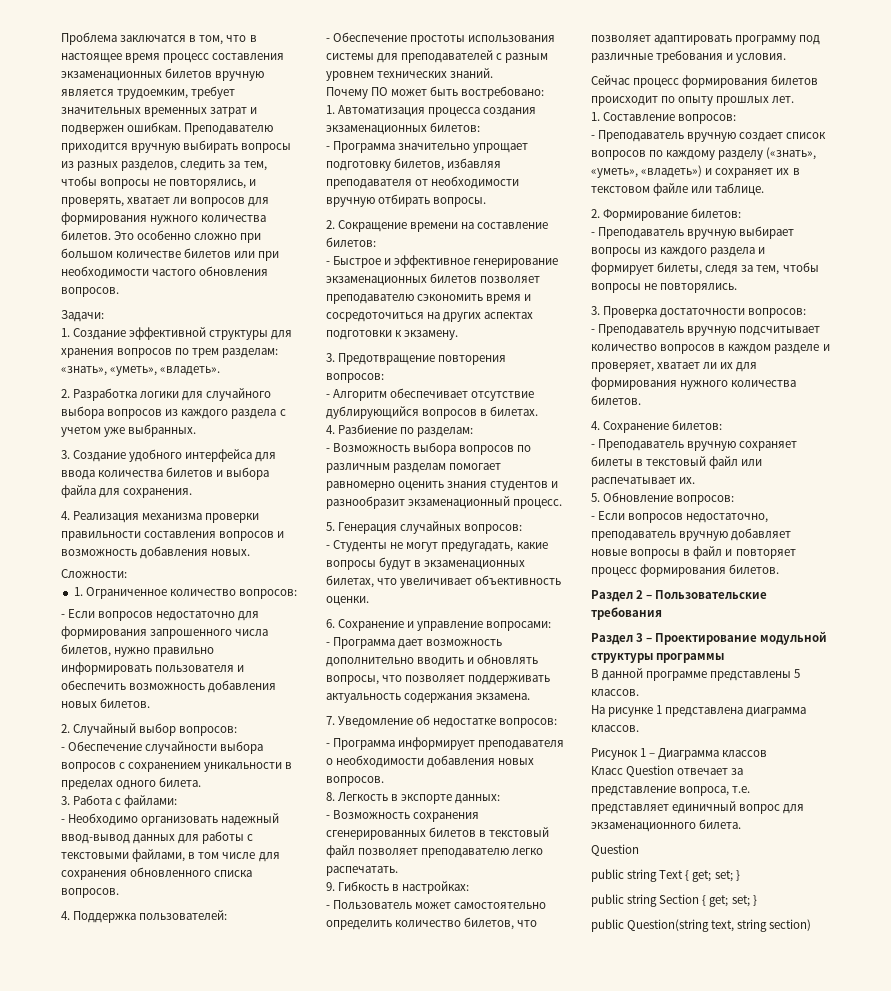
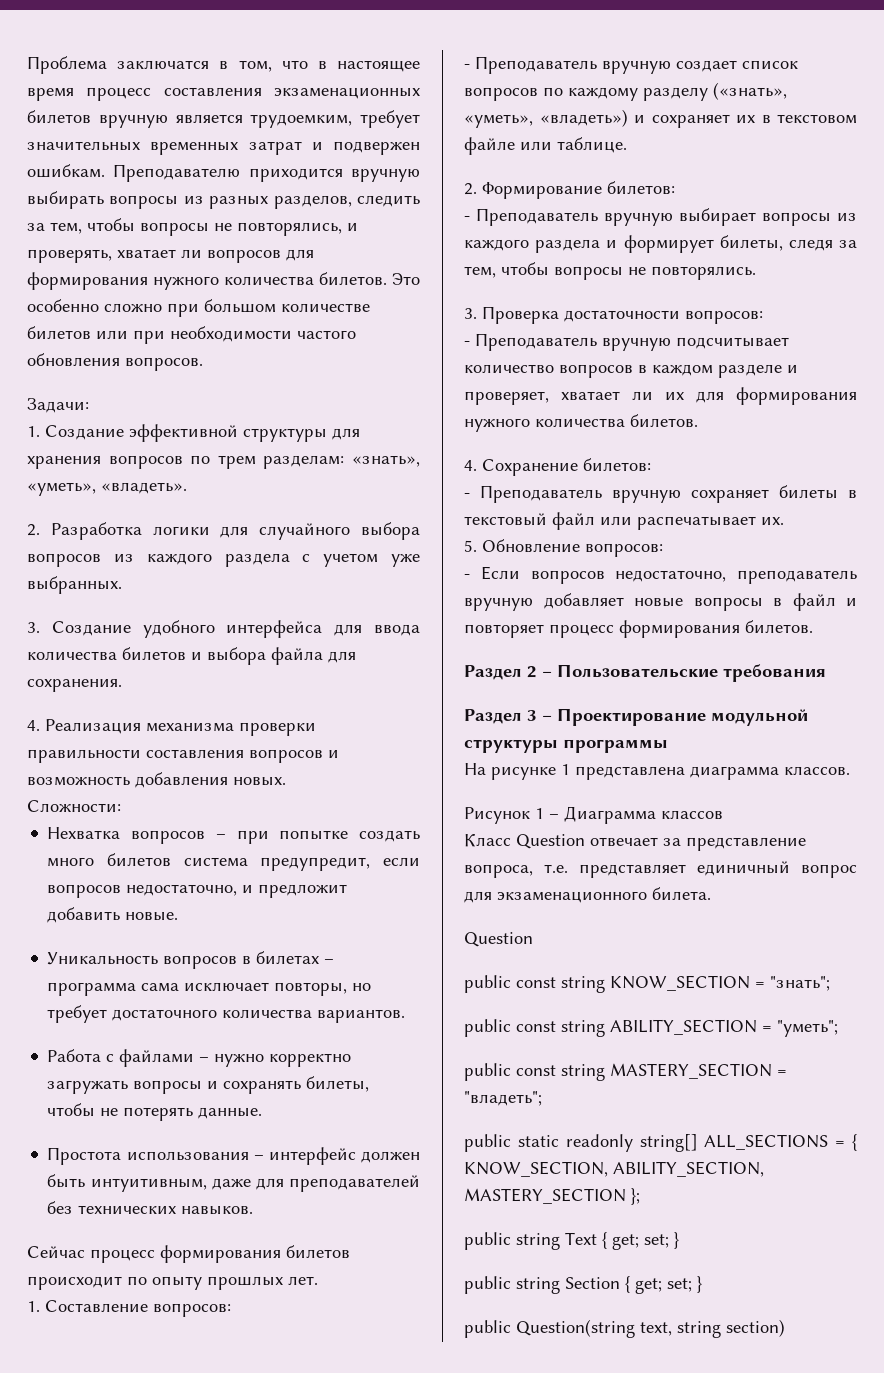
- 1. Ограниченное количество вопросов:
- - Если вопросов недостаточно для формирования запрошенного числа билетов, нужно правильно информировать пользователя и обеспечить возможность добавления новых билетов.
- 2. Случайный выбор вопросов:
- - Обеспечение случайности выбора вопросов с сохранением уникальности в пределах одного билета.
- 3. Работа с файлами:
- - Необходимо организовать надежный ввод-вывод данных для работы с текстовыми файлами, в том числе для сохранения обновленного списка вопросов.
- 4. Поддержка пользователей:
- - Обеспечение простоты использования системы для преподавателей с разным уровнем технических знаний.
- Почему ПО может быть востребовано:
- 1. Автоматизация процесса создания экзаменационных билетов:
- - Программа значительно упрощает подготовку билетов, избавляя преподавателя от необходимости вручную отбирать вопросы.
- 2. Сокращение времени на составление билетов:
- - Быстрое и эффективное генерирование экзаменационных билетов позволяет преподавателю сэкономить время и сосредоточиться на других аспектах подготовки к экзамену.
- 3. Предотвращение повторения вопросов:
- - Алгоритм обеспечивает отсутствие дублирующийся вопросов в билетах.
- 4. Разбиение по разделам:
- - Возможность выбора вопросов по различным разделам помогает равномерно оценить знания студентов и разнообразит экзаменационный процесс.
- 5. Генерация случайных вопросов:
- - Студенты не могут предугадать, какие вопросы будут в экзаменационных билетах, что увеличивает объективность оценки.
- 6. Сохранение и управление вопросами:
- - Программа дает возможность дополнительно вводить и обновлять вопросы, что позволяет поддерживать актуальность содержания экзамена.
- 7. Уведомление об недостатке вопросов:
- - Программа информирует преподавателя о необходимости добавления новых вопросов.
- 8. Легкость в экспорте данных:
- - Возможность сохранения сгенерированных билетов в текстовый файл позволяет преподавателю легко распечатать.
- 9. Гибкость в настройках:
- - Пользователь может самостоятельно определить количество билетов, что позволяет адаптировать программу под различные требования и условия.
+ Нехватка вопросов – при попытке создать много билетов система предупредит, если вопросов недостаточно, и предложит добавить новые.
+ Уникальность вопросов в билетах – программа сама исключает повторы, но требует достаточного количества вариантов.
+ Работа с файлами – нужно корректно загружать вопросы и сохранять билеты, чтобы не потерять данные.
+ Простота использования – интерфейс должен быть интуитивным, даже для преподавателей без технических навыков.
- В данной программе представлены 5 классов.
+ public const string KNOW_SECTION = "знать";
+ public const string ABILITY_SECTION = "уметь";
+ public const string MASTERY_SECTION = "владеть";
+ public static readonly string[] ALL_SECTIONS = { KNOW_SECTION, ABILITY_SECTION, MASTERY_SECTION };

